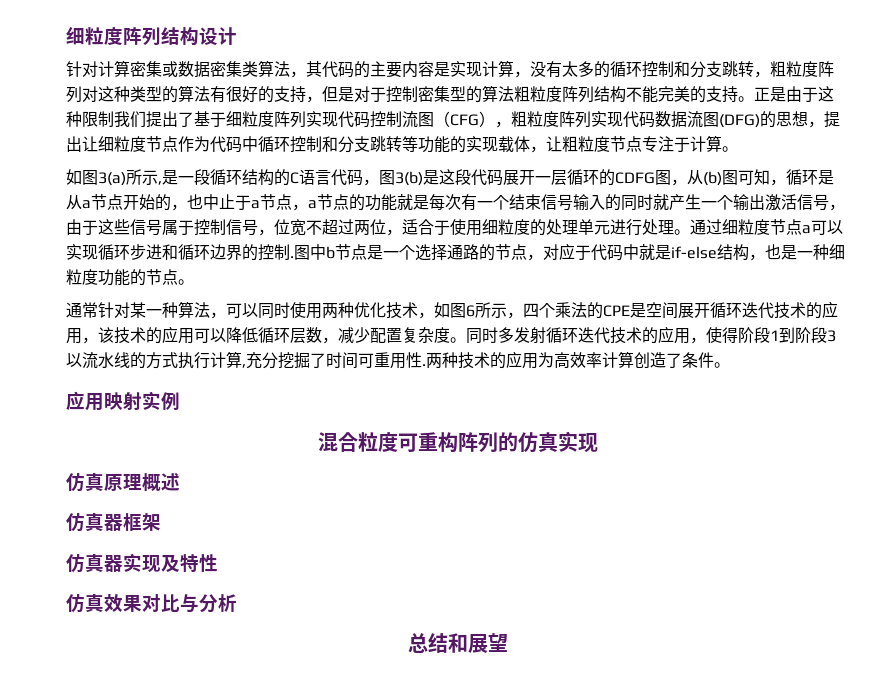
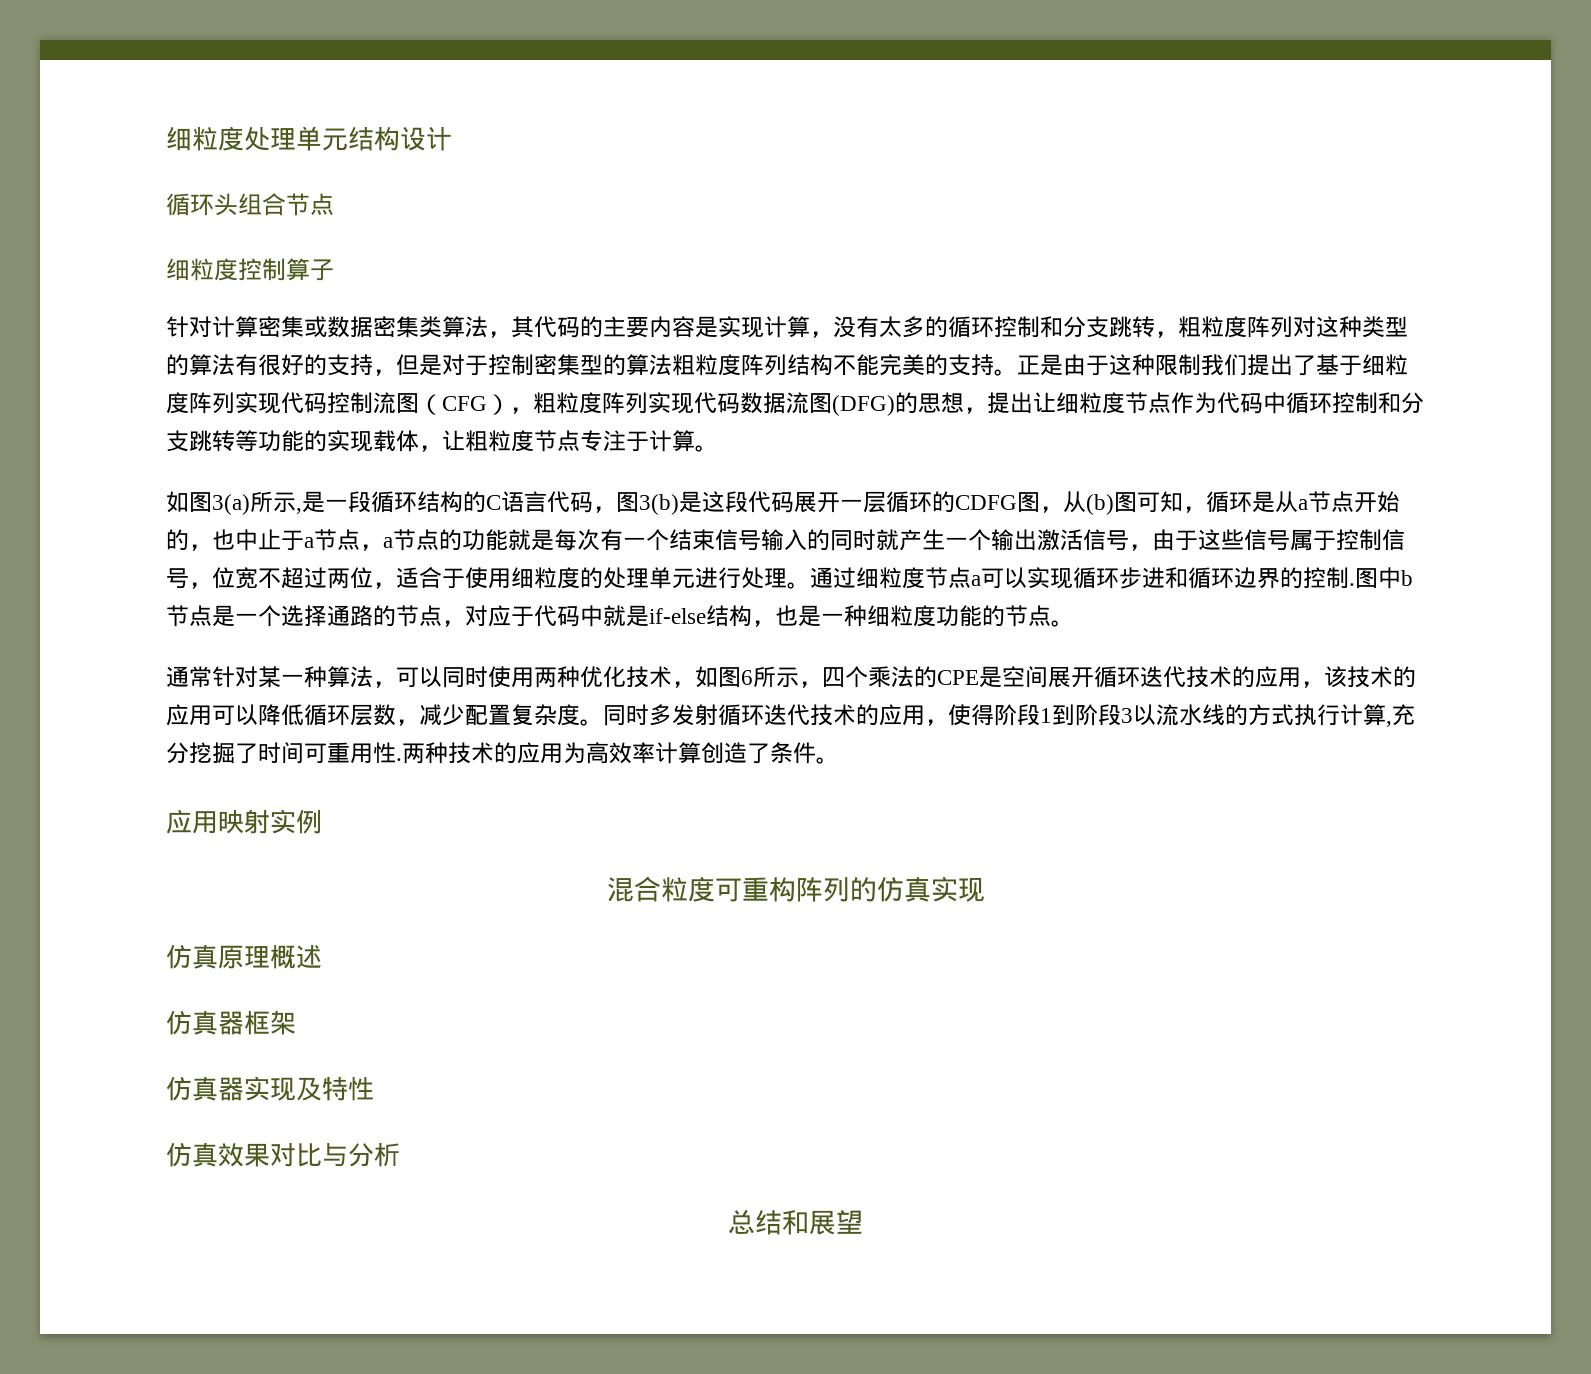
- 细粒度阵列结构设计
+ 细粒度处理单元结构设计
+ 循环头组合节点
+ 细粒度控制算子

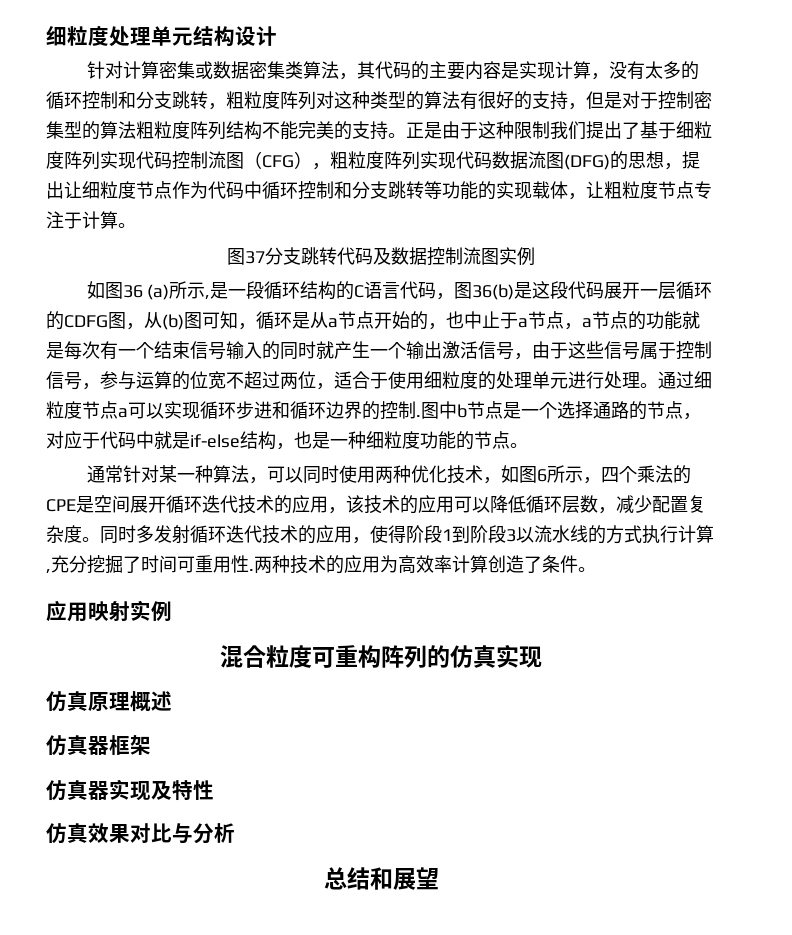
- 循环头组合节点
- 细粒度控制算子
- 如图3(a)所示,是一段循环结构的C语言代码，图3(b)是这段代码展开一层循环的CDFG图，从(b)图可知，循环是从a节点开始的，也中止于a节点，a节点的功能就是每次有一个结束信号输入的同时就产生一个输出激活信号，由于这些信号属于控制信号，位宽不超过两位，适合于使用细粒度的处理单元进行处理。
+ 图37分支跳转代码及数据控制流图实例
+ 如图36 (a)所示,是一段循环结构的C语言代码，图36(b)是这段代码展开一层循环的CDFG图，从(b)图可知，循环是从a节点开始的，也中止于a节点，a节点的功能就是每次有一个结束信号输入的同时就产生一个输出激活信号，由于这些信号属于控制信号，参与运算的位宽不超过两位，适合于使用细粒度的处理单元进行处理。

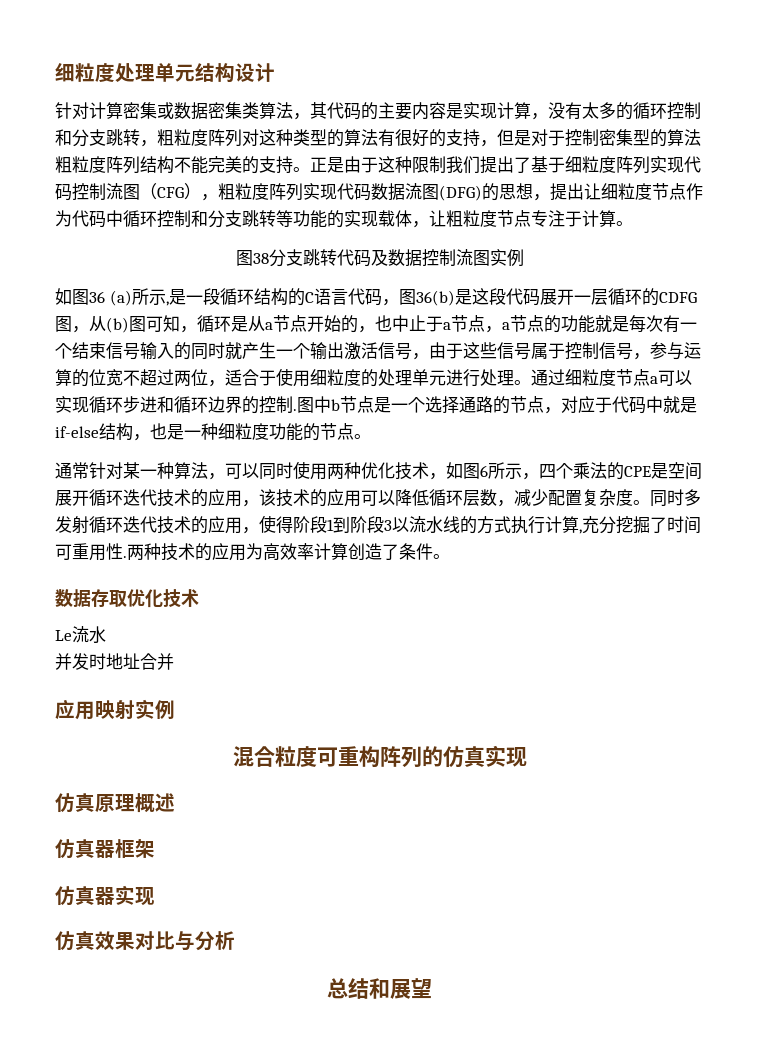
- 图37分支跳转代码及数据控制流图实例
+ 图38分支跳转代码及数据控制流图实例
+ 数据存取优化技术
+ Le流水
+ 并发时地址合并
- 仿真器实现及特性
+ 仿真器实现

